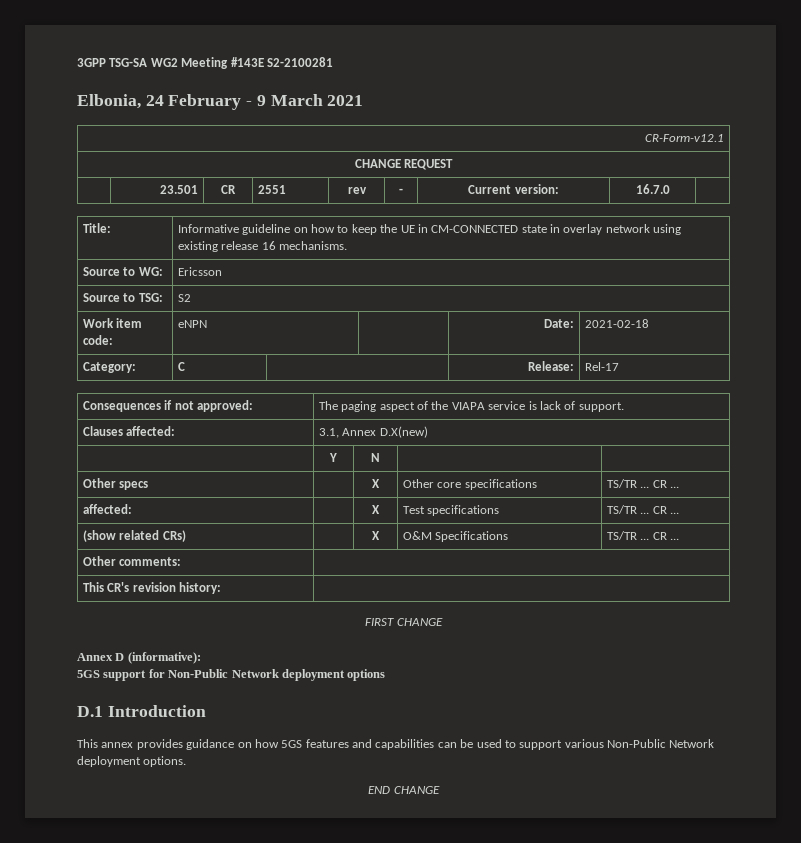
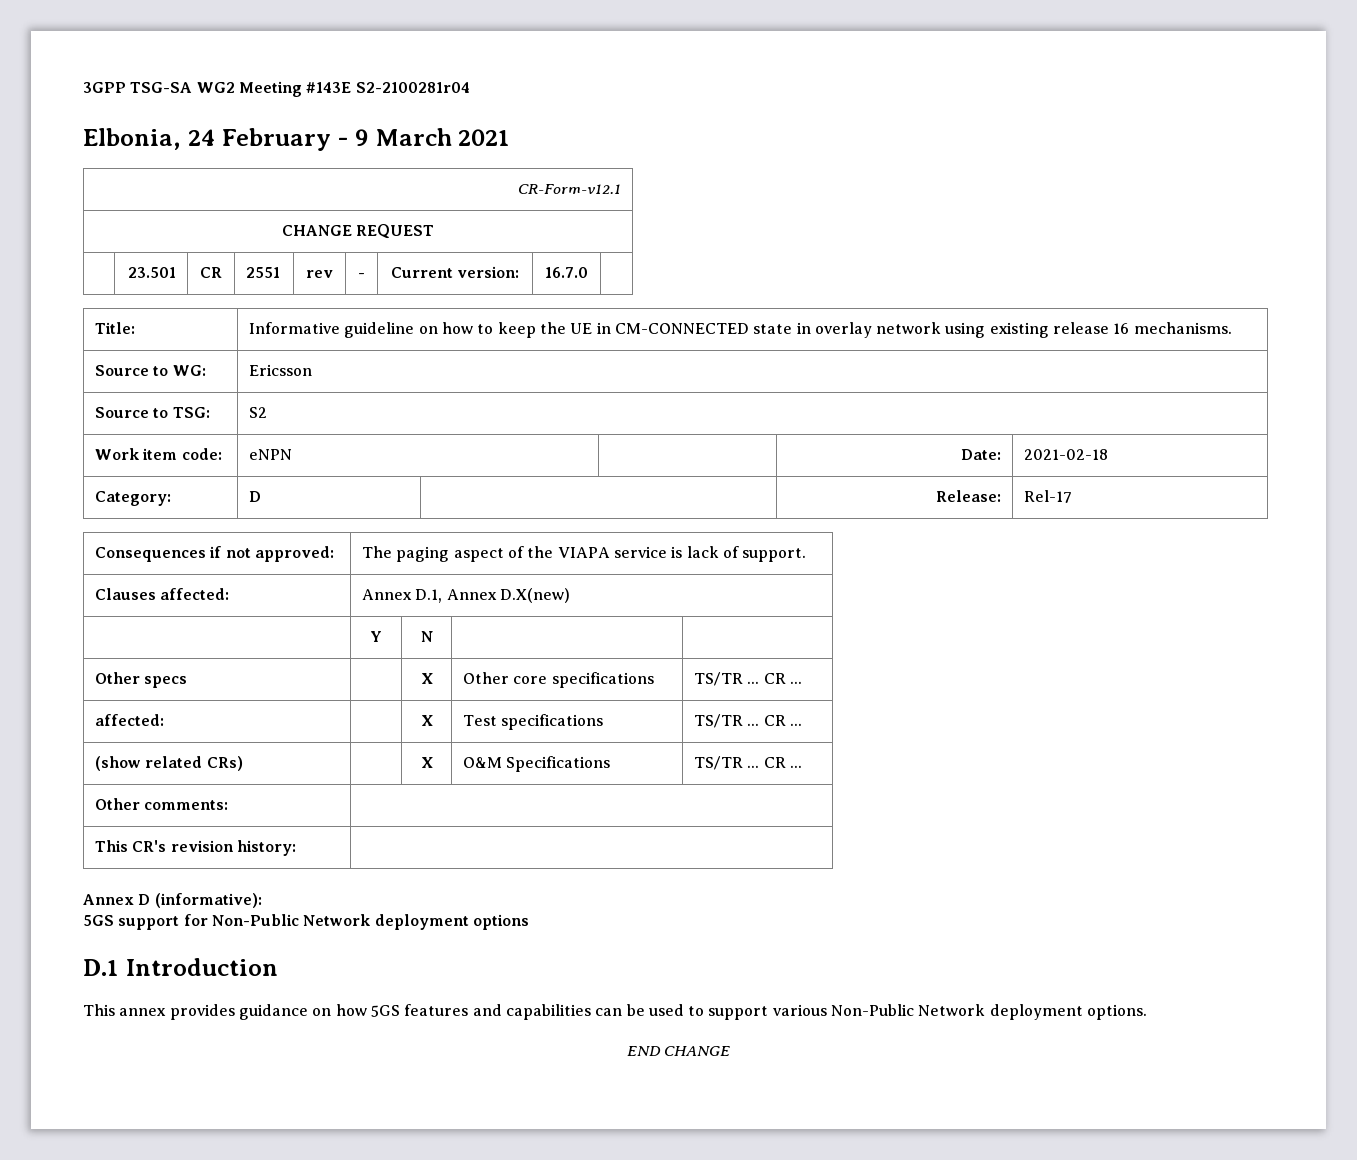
- 3GPP TSG-SA WG2 Meeting #143E S2-2100281
+ 3GPP TSG-SA WG2 Meeting #143E S2-2100281r04
- Category: | C | | Release: | Rel-17
+ Category: | D | | Release: | Rel-17
- Clauses affected: | 3.1, Annex D.X(new)
+ Clauses affected: | Annex D.1, Annex D.X(new)
- FIRST CHANGE

